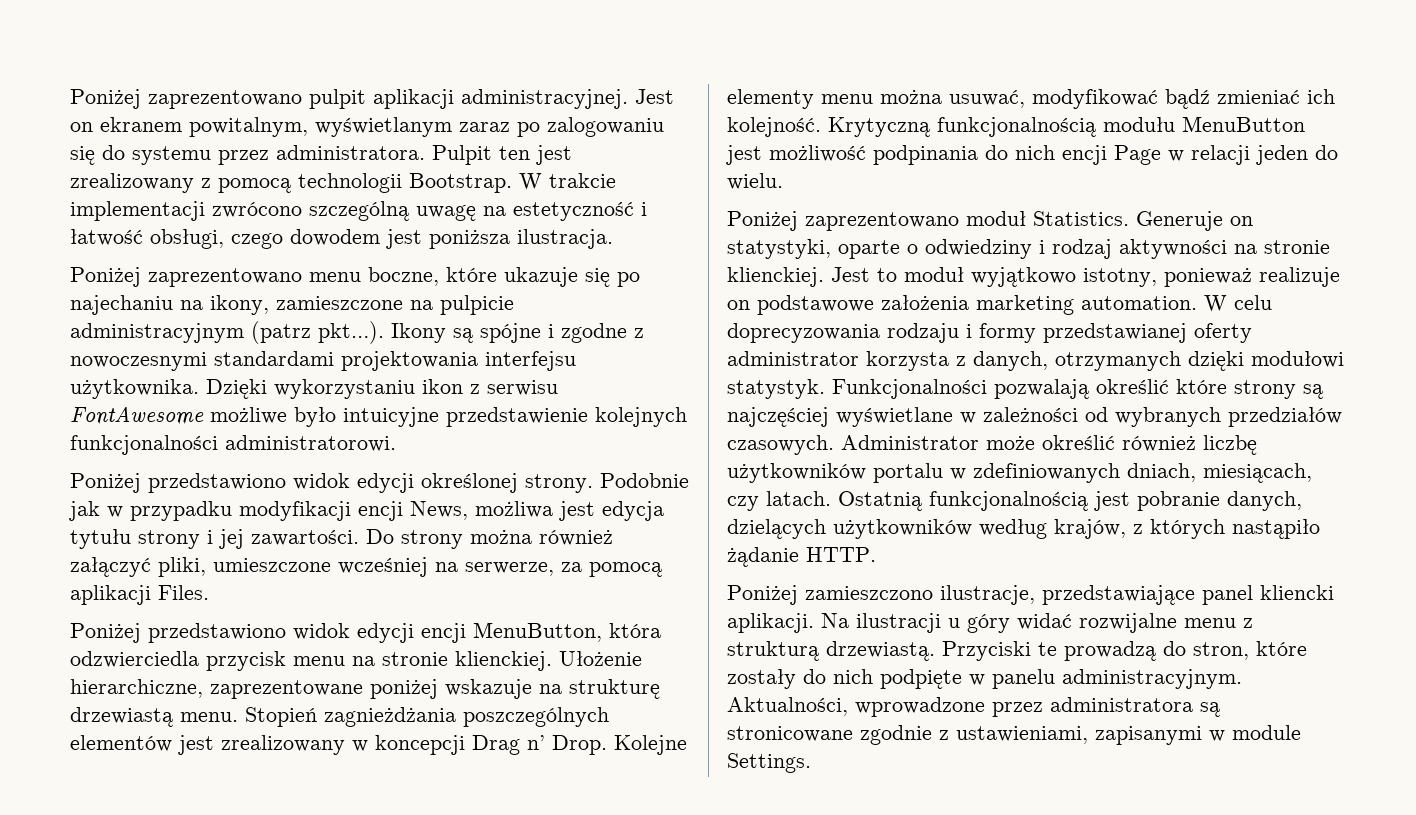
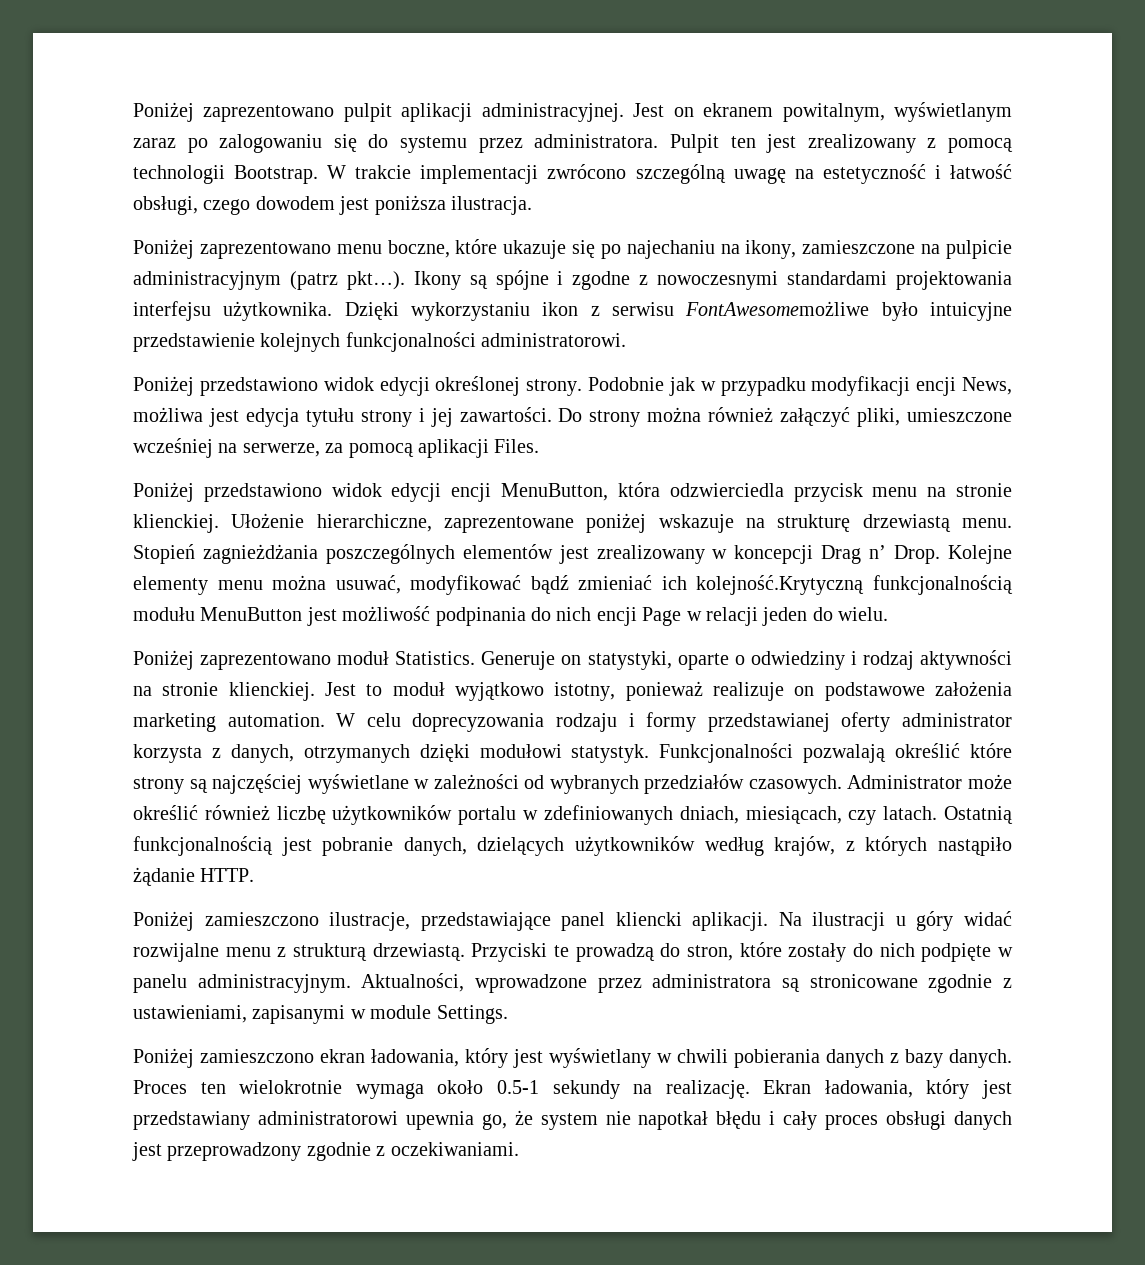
- Dzięki wykorzystaniu ikon z serwisu FontAwesome możliwe było intuicyjne przedstawienie kolejnych funkcjonalności administratorowi.
+ Dzięki wykorzystaniu ikon z serwisu FontAwesomemożliwe było intuicyjne przedstawienie kolejnych funkcjonalności administratorowi.
- Kolejne elementy menu można usuwać, modyfikować bądź zmieniać ich kolejność. Krytyczną funkcjonalnością modułu MenuButton jest możliwość podpinania do nich encji Page w relacji jeden do wielu.
+ Kolejne elementy menu można usuwać, modyfikować bądź zmieniać ich kolejność.Krytyczną funkcjonalnością modułu MenuButton jest możliwość podpinania do nich encji Page w relacji jeden do wielu.
+ Poniżej zamieszczono ekran ładowania, który jest wyświetlany w chwili pobierania danych z bazy danych. Proces ten wielokrotnie wymaga około 0.5-1 sekundy na realizację. Ekran ładowania, który jest przedstawiany administratorowi upewnia go, że system nie napotkał błędu i cały proces obsługi danych jest przeprowadzony zgodnie z oczekiwaniami.

